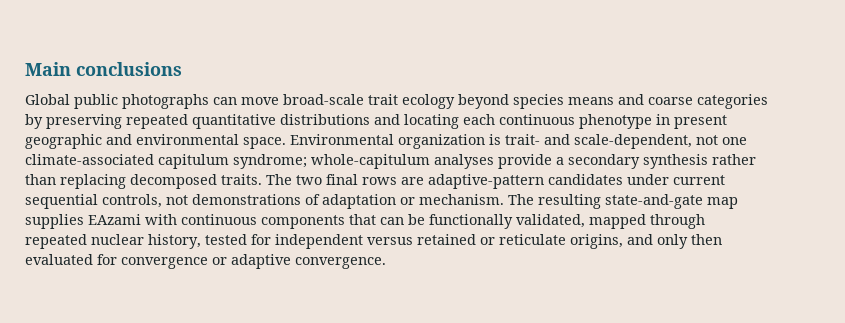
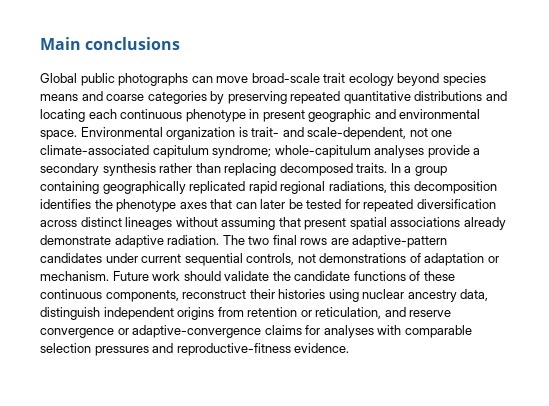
+ In a group containing geographically replicated rapid regional radiations, this decomposition identifies the phenotype axes that can later be tested for repeated diversification across distinct lineages without assuming that present spatial associations already demonstrate adaptive radiation.
- The resulting state-and-gate map supplies EAzami with continuous components that can be functionally validated, mapped through repeated nuclear history, tested for independent versus retained or reticulate origins, and only then evaluated for convergence or adaptive convergence.
+ Future work should validate the candidate functions of these continuous components, reconstruct their histories using nuclear ancestry data, distinguish independent origins from retention or reticulation, and reserve convergence or adaptive-convergence claims for analyses with comparable selection pressures and reproductive-fitness evidence.

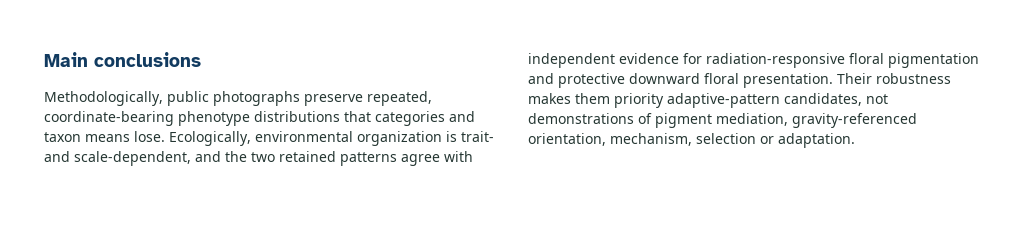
- Global public photographs can move broad-scale trait ecology beyond species means and coarse categories by preserving repeated quantitative distributions and locating each continuous phenotype in present geographic and environmental space. Environmental organization is trait- and scale-dependent, not one climate-associated capitulum syndrome; whole-capitulum analyses provide a secondary synthesis rather than replacing decomposed traits. In a group containing geographically replicated rapid regional radiations, this decomposition identifies the phenotype axes that can later be tested for repeated diversification across distinct lineages without assuming that present spatial associations already demonstrate adaptive radiation. The two final rows are adaptive-pattern candidates under current sequential controls, not demonstrations of adaptation or mechanism. Future work should validate the candidate functions of these continuous components, reconstruct their histories using nuclear ancestry data, distinguish independent origins from retention or reticulation, and reserve convergence or adaptive-convergence claims for analyses with comparable selection pressures and reproductive-fitness evidence.
+ Methodologically, public photographs preserve repeated, coordinate-bearing phenotype distributions that categories and taxon means lose. Ecologically, environmental organization is trait- and scale-dependent, and the two retained patterns agree with independent evidence for radiation-responsive floral pigmentation and protective downward floral presentation. Their robustness makes them priority adaptive-pattern candidates, not demonstrations of pigment mediation, gravity-referenced orientation, mechanism, selection or adaptation.

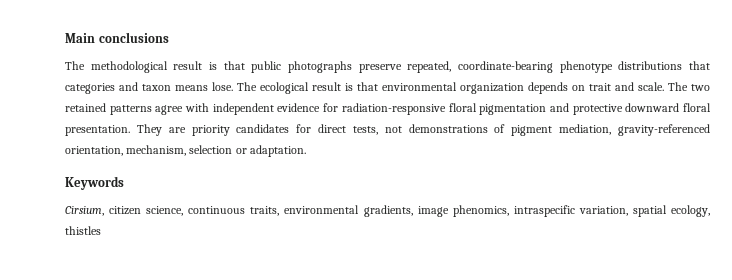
- Methodologically, public photographs preserve repeated, coordinate-bearing phenotype distributions that categories and taxon means lose.
+ The methodological result is that public photographs preserve repeated, coordinate-bearing phenotype distributions that categories and taxon means lose.
- Ecologically, environmental organization is trait- and scale-dependent, and the two retained patterns agree with independent evidence for radiation-responsive floral pigmentation and protective downward floral presentation.
+ The ecological result is that environmental organization depends on trait and scale. The two retained patterns agree with independent evidence for radiation-responsive floral pigmentation and protective downward floral presentation.
- Their robustness makes them priority adaptive-pattern candidates, not demonstrations of pigment mediation, gravity-referenced orientation, mechanism, selection or adaptation.
+ They are priority candidates for direct tests, not demonstrations of pigment mediation, gravity-referenced orientation, mechanism, selection or adaptation.
+ Keywords
+ Cirsium, citizen science, continuous traits, environmental gradients, image phenomics, intraspecific variation, spatial ecology, thistles

